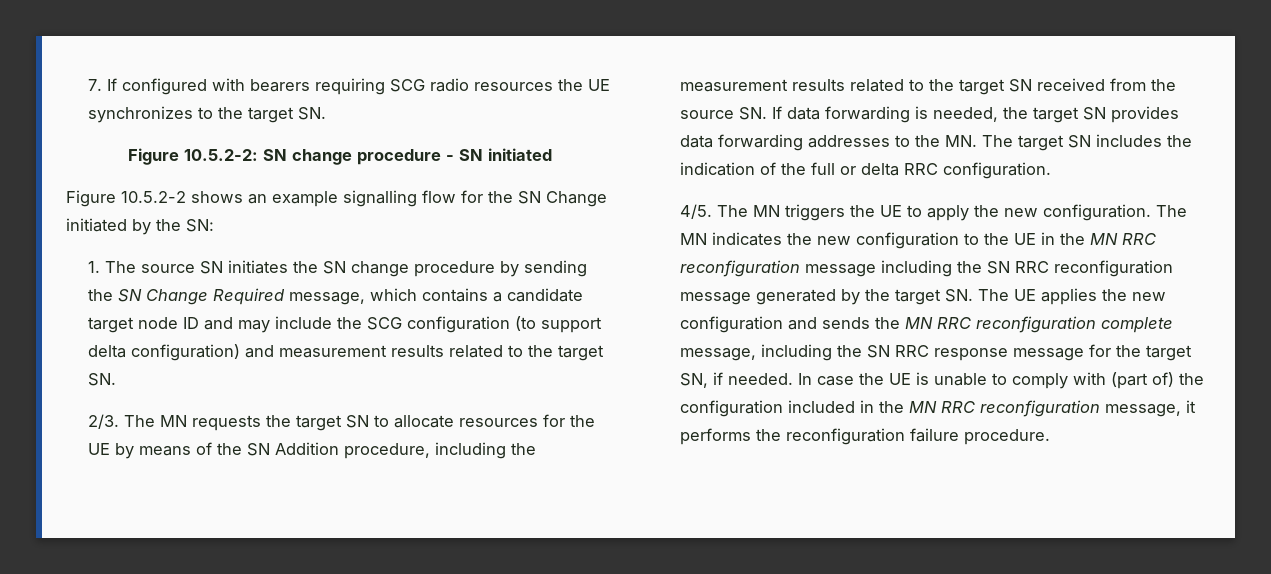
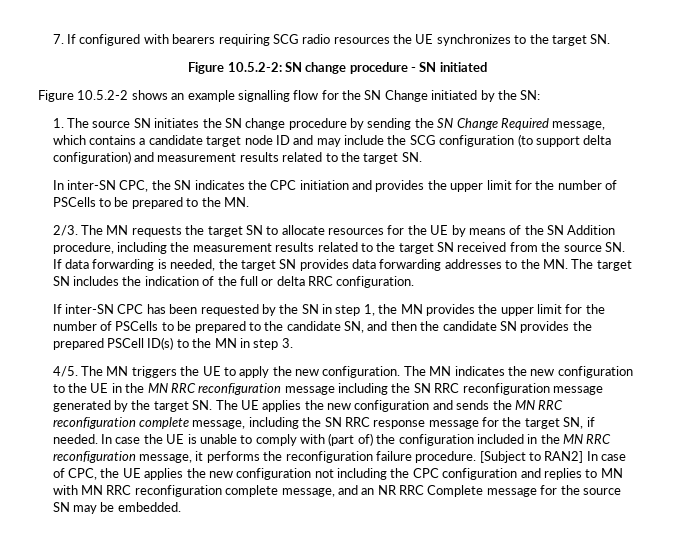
+ In inter-SN CPC, the SN indicates the CPC initiation and provides the upper limit for the number of PSCells to be prepared to the MN.
+ If inter-SN CPC has been requested by the SN in step 1, the MN provides the upper limit for the number of PSCells to be prepared to the candidate SN, and then the candidate SN provides the prepared PSCell ID(s) to the MN in step 3.
+ [Subject to RAN2] In case of CPC, the UE applies the new configuration not including the CPC configuration and replies to MN with MN RRC reconfiguration complete message, and an NR RRC Complete message for the source SN may be embedded.

